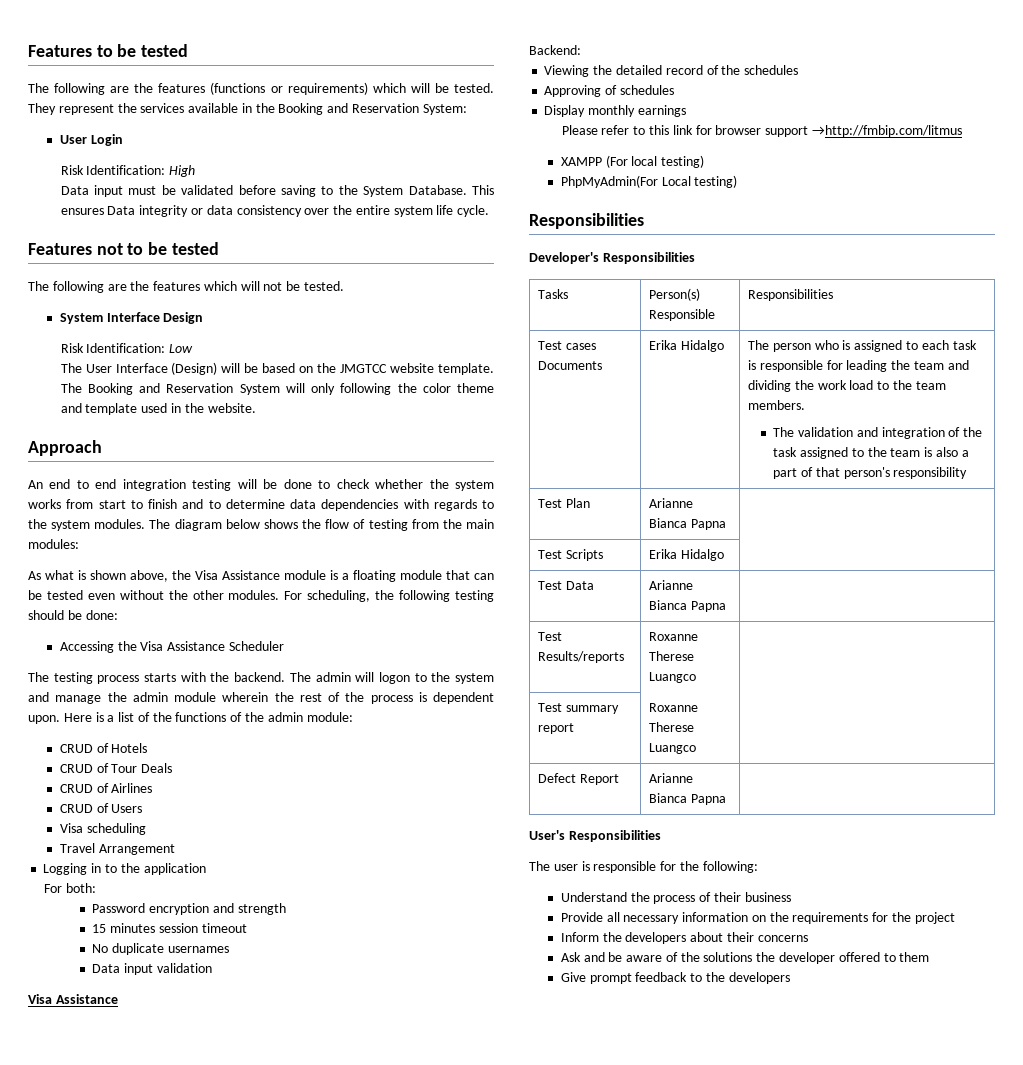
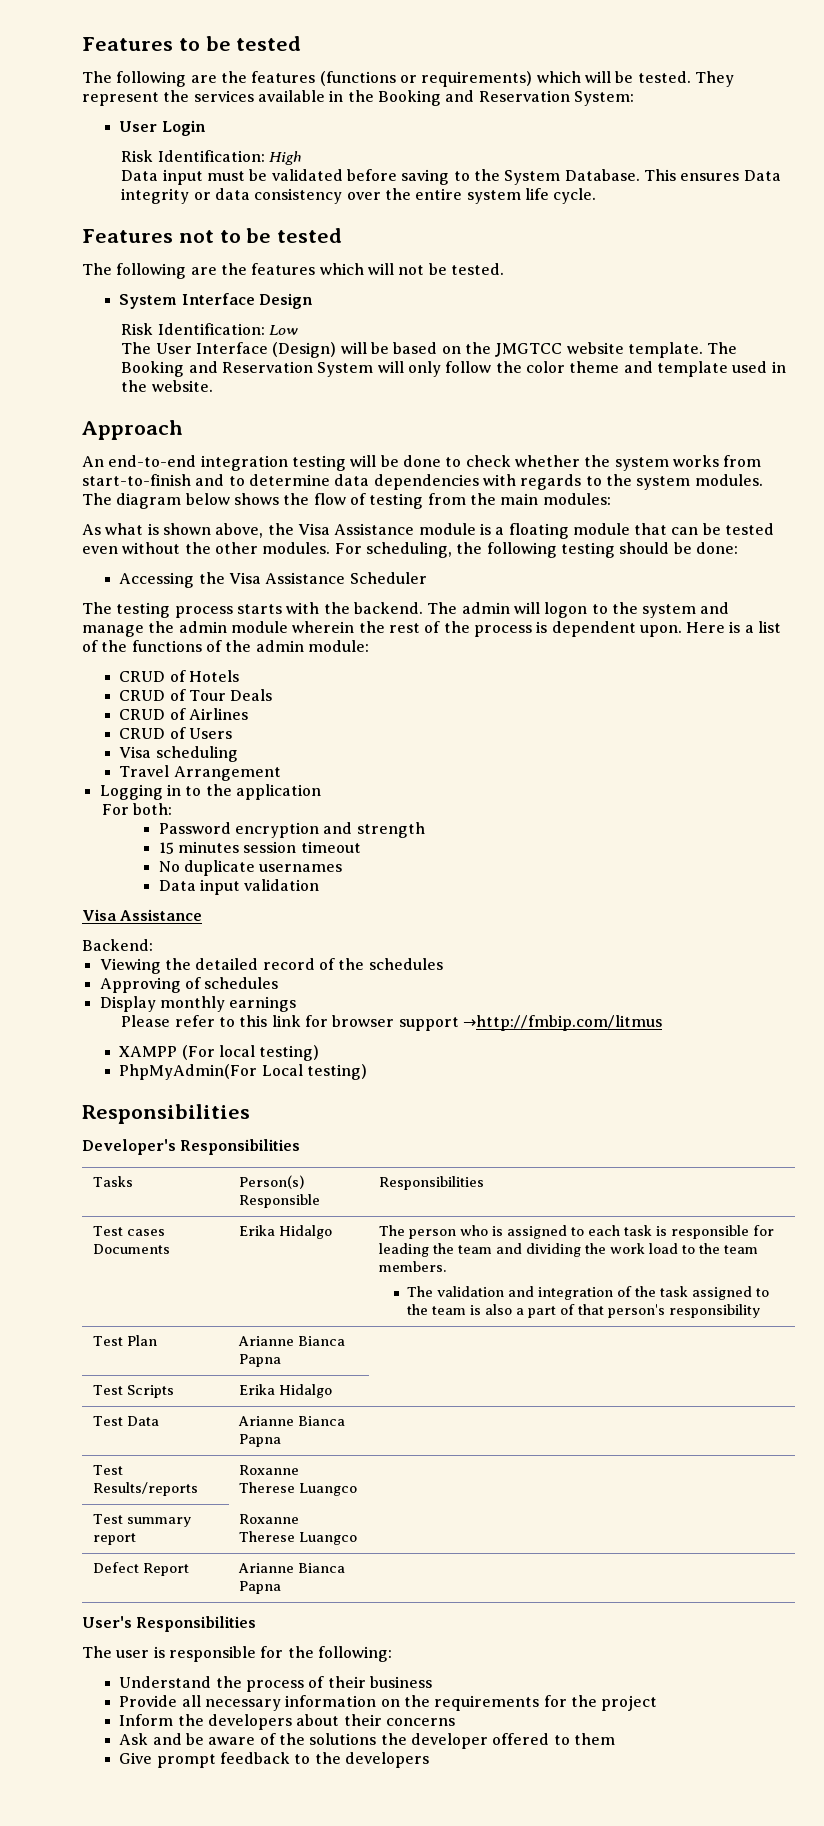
- The Booking and Reservation System will only following the color theme and template used in the website.
+ The Booking and Reservation System will only follow the color theme and template used in the website.
- An end to end integration testing will be done to check whether the system works from start to finish and to determine data dependencies with regards to the system modules.
+ An end-to-end integration testing will be done to check whether the system works from start-to-finish and to determine data dependencies with regards to the system modules.

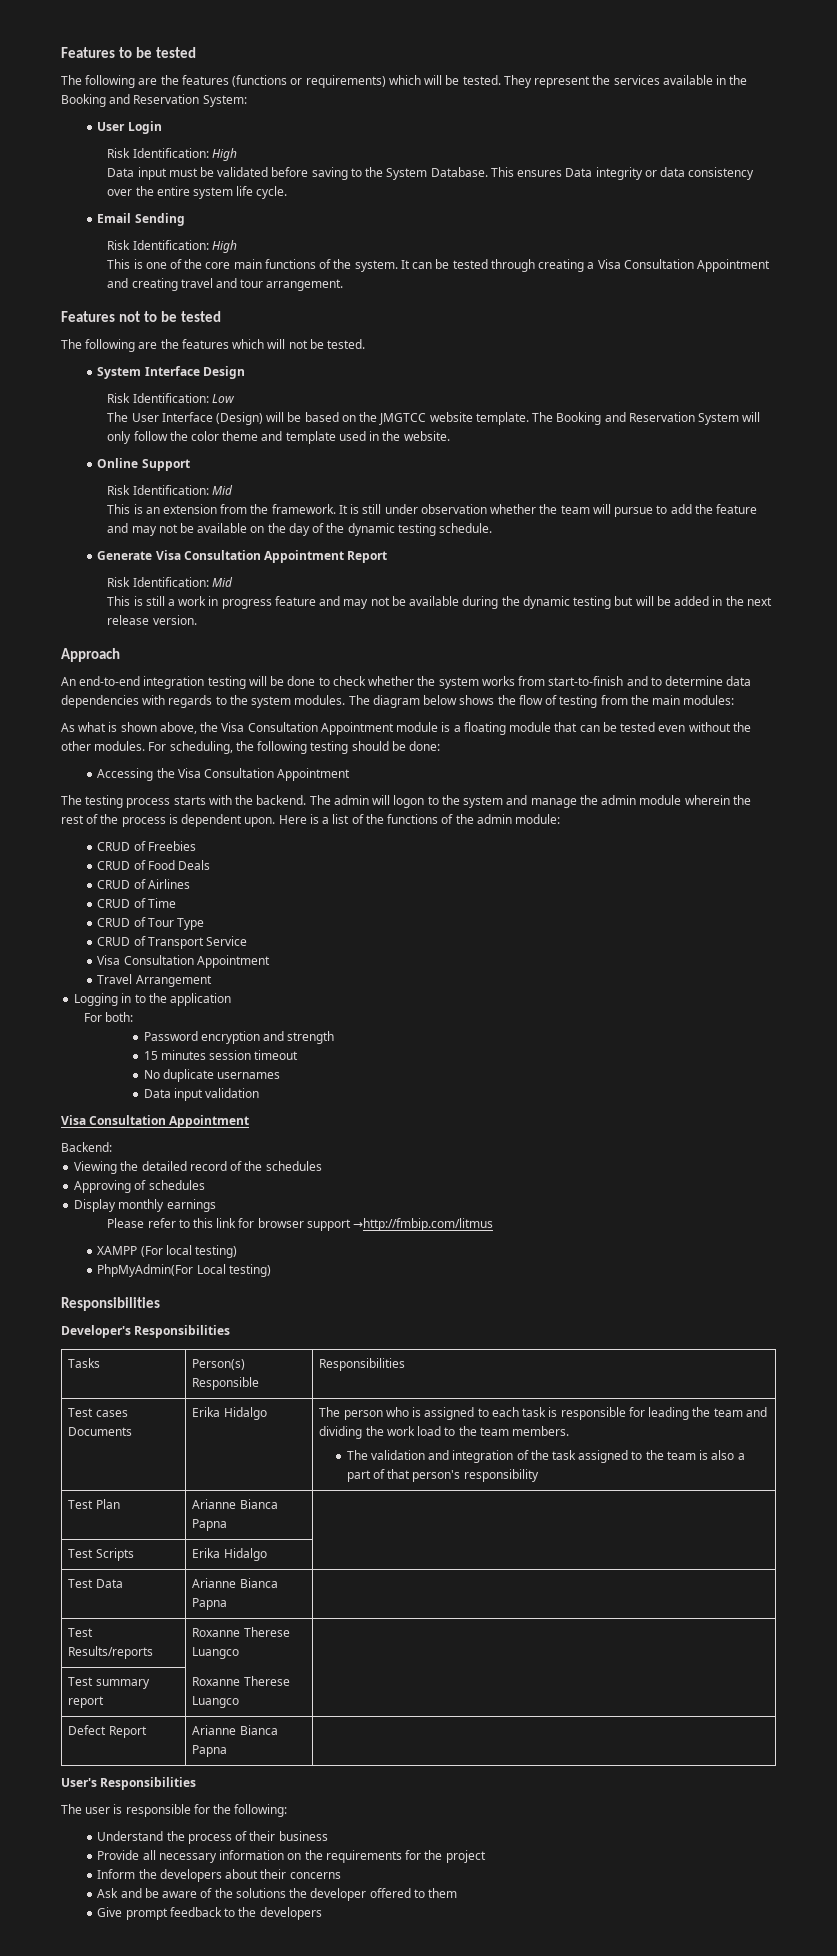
+ Email Sending
+ Risk Identification: High
+ This is one of the core main functions of the system. It can be tested through creating a Visa Consultation Appointment and creating travel and tour arrangement.
+ Online Support
+ Risk Identification: Mid
+ This is an extension from the framework. It is still under observation whether the team will pursue to add the feature and may not be available on the day of the dynamic testing schedule.
+ Generate Visa Consultation Appointment Report
+ Risk Identification: Mid
+ This is still a work in progress feature and may not be available during the dynamic testing but will be added in the next release version.
- As what is shown above, the Visa Assistance module is a floating module that can be tested even without the other modules.
+ As what is shown above, the Visa Consultation Appointment module is a floating module that can be tested even without the other modules.
- Accessing the Visa Assistance Scheduler
+ Accessing the Visa Consultation Appointment
- CRUD of Hotels
- CRUD of Tour Deals
+ CRUD of Freebies
+ CRUD of Food Deals
- CRUD of Users
- Visa scheduling
+ CRUD of Time
+ CRUD of Tour Type
+ CRUD of Transport Service
+ Visa Consultation Appointment
  Data input validation
- Visa Assistance
+ Visa Consultation Appointment

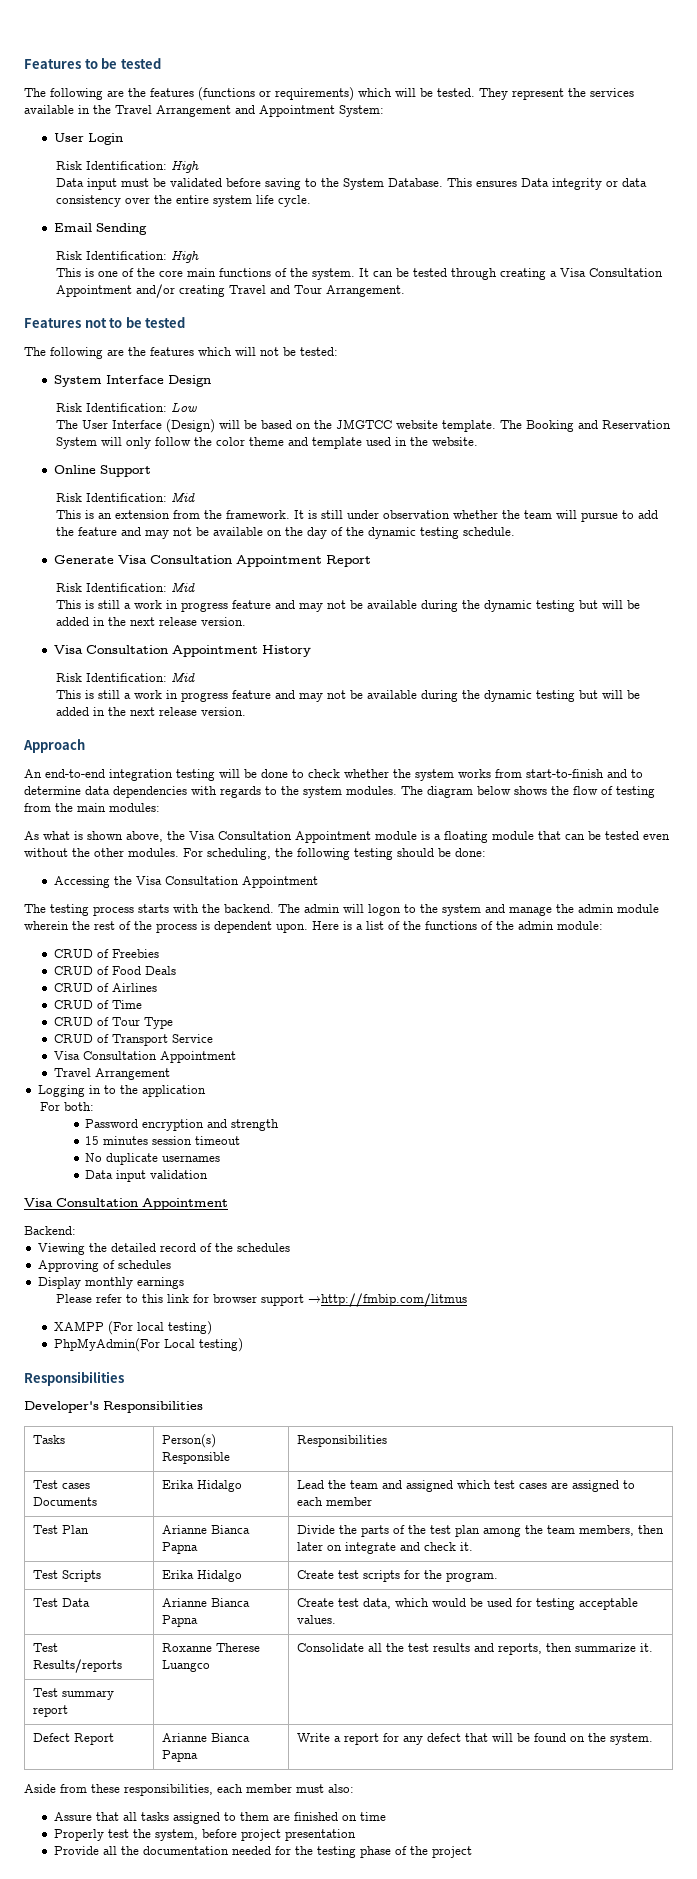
- They represent the services available in the Booking and Reservation System:
+ They represent the services available in the Travel Arrangement and Appointment System:
- It can be tested through creating a Visa Consultation Appointment and creating travel and tour arrangement.
+ It can be tested through creating a Visa Consultation Appointment and/or creating Travel and Tour Arrangement.
- The following are the features which will not be tested.
+ The following are the features which will not be tested:
+ Visa Consultation Appointment History
+ Risk Identification: Mid
+ This is still a work in progress feature and may not be available during the dynamic testing but will be added in the next release version.
- The person who is assigned to each task is responsible for leading the team and dividing the work load to the team members.
- The validation and integration of the task assigned to the team is also a part of that person's responsibility
+ Lead the team and assigned which test cases are assigned to each member
- Test Plan | Arianne Bianca Papna |
- Test Scripts | Erika Hidalgo |
+ Test Plan | Arianne Bianca Papna | Divide the parts of the test plan among the team members, then later on integrate and check it.
+ Test Scripts | Erika Hidalgo | Create test scripts for the program.
- Test Data | Arianne Bianca Papna |
+ Test Data | Arianne Bianca Papna | Create test data, which would be used for testing acceptable values.
- Test Results/reports | Roxanne Therese Luangco |
+ Test Results/reports | Roxanne Therese Luangco | Consolidate all the test results and reports, then summarize it.
- Test summary report | Roxanne Therese Luangco |
+ Test summary report | |
- Defect Report | Arianne Bianca Papna |
- User's Responsibilities
- The user is responsible for the following:
- Understand the process of their business
- Provide all necessary information on the requirements for the project
- Inform the developers about their concerns
- Ask and be aware of the solutions the developer offered to them
- Give prompt feedback to the developers
+ Defect Report | Arianne Bianca Papna | Write a report for any defect that will be found on the system.
+ Aside from these responsibilities, each member must also:
+ Assure that all tasks assigned to them are finished on time
+ Properly test the system, before project presentation
+ Provide all the documentation needed for the testing phase of the project

